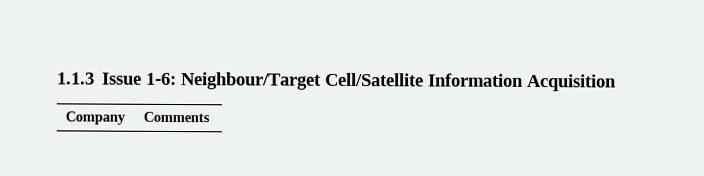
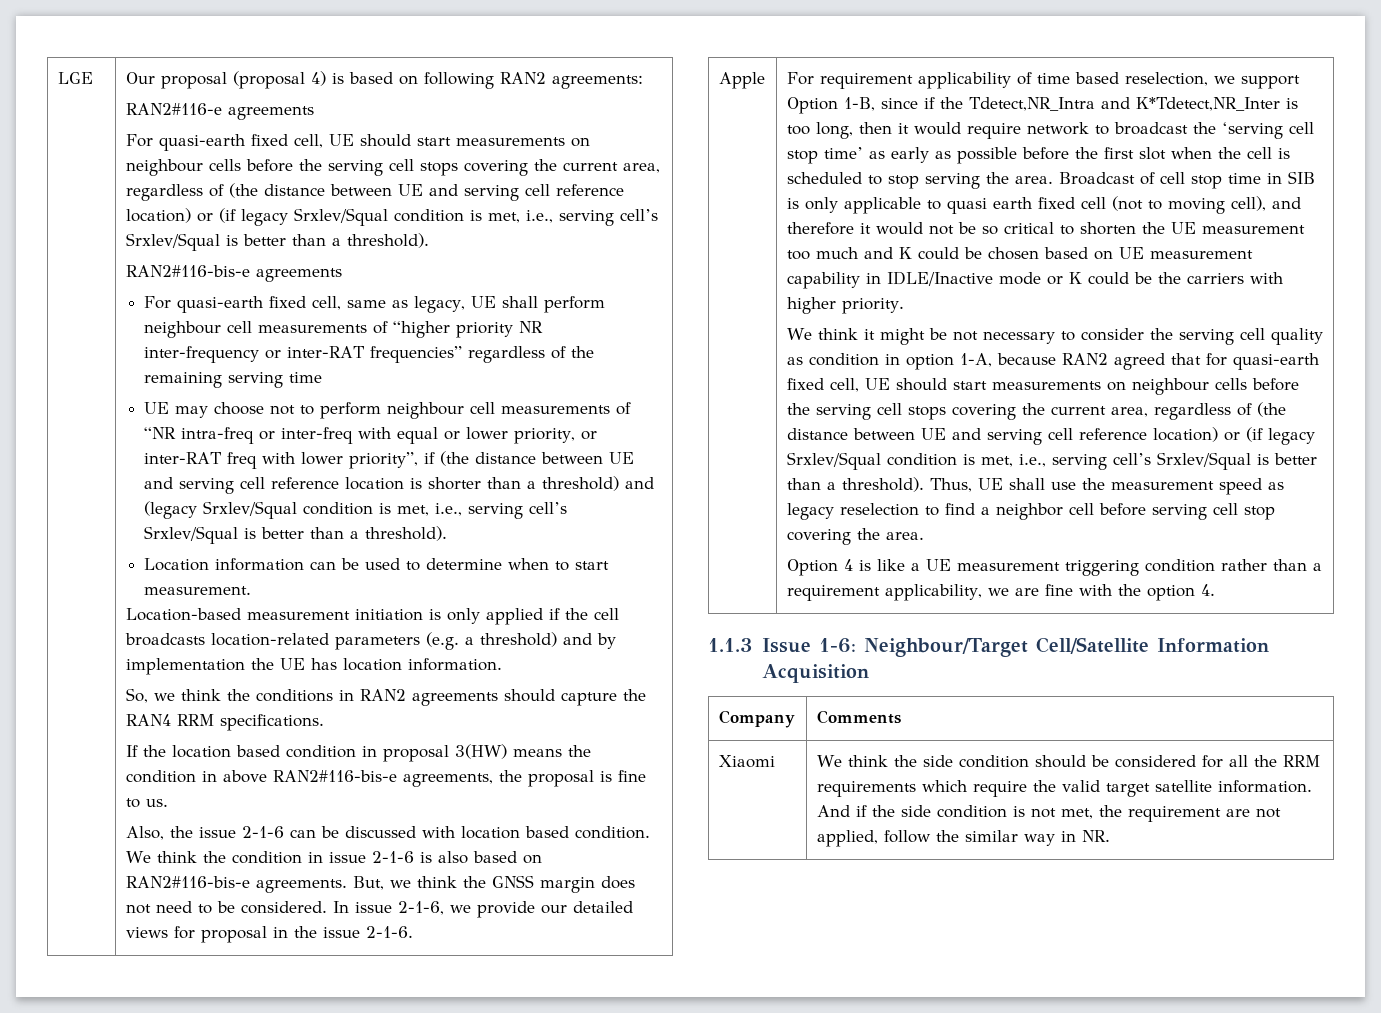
+ LGE | Our proposal (proposal 4) is based on following RAN2 agreements:
+ RAN2#116-e agreements
+ For quasi-earth fixed cell, UE should start measurements on neighbour cells before the serving cell stops covering the current area, regardless of (the distance between UE and serving cell reference location) or (if legacy Srxlev/Squal condition is met, i.e., serving cell’s Srxlev/Squal is better than a threshold).
+ RAN2#116-bis-e agreements
+ For quasi-earth fixed cell, same as legacy, UE shall perform neighbour cell measurements of “higher priority NR inter-frequency or inter-RAT frequencies” regardless of the remaining serving time
+ UE may choose not to perform neighbour cell measurements of “NR intra-freq or inter-freq with equal or lower priority, or inter-RAT freq with lower priority”, if (the distance between UE and serving cell reference location is shorter than a threshold) and (legacy Srxlev/Squal condition is met, i.e., serving cell’s Srxlev/Squal is better than a threshold).
+ Location information can be used to determine when to start measurement.
+ Location-based measurement initiation is only applied if the cell broadcasts location-related parameters (e.g. a threshold) and by implementation the UE has location information.
+ So, we think the conditions in RAN2 agreements should capture the RAN4 RRM specifications.
+ If the location based condition in proposal 3(HW) means the condition in above RAN2#116-bis-e agreements, the proposal is fine to us.
+ Also, the issue 2-1-6 can be discussed with location based condition. We think the condition in issue 2-1-6 is also based on RAN2#116-bis-e agreements. But, we think the GNSS margin does not need to be considered. In issue 2-1-6, we provide our detailed views for proposal in the issue 2-1-6.
+ Apple | For requirement applicability of time based reselection, we support Option 1-B, since if the Tdetect,NR_Intra and K*Tdetect,NR_Inter is too long, then it would require network to broadcast the ‘serving cell stop time’ as early as possible before the first slot when the cell is scheduled to stop serving the area. Broadcast of cell stop time in SIB is only applicable to quasi earth fixed cell (not to moving cell), and therefore it would not be so critical to shorten the UE measurement too much and K could be chosen based on UE measurement capability in IDLE/Inactive mode or K could be the carriers with higher priority.
+ We think it might be not necessary to consider the serving cell quality as condition in option 1-A, because RAN2 agreed that for quasi-earth fixed cell, UE should start measurements on neighbour cells before the serving cell stops covering the current area, regardless of (the distance between UE and serving cell reference location) or (if legacy Srxlev/Squal condition is met, i.e., serving cell’s Srxlev/Squal is better than a threshold). Thus, UE shall use the measurement speed as legacy reselection to find a neighbor cell before serving cell stop covering the area.
+ Option 4 is like a UE measurement triggering condition rather than a requirement applicability, we are fine with the option 4.
+ Xiaomi | We think the side condition should be considered for all the RRM requirements which require the valid target satellite information. And if the side condition is not met, the requirement are not applied, follow the similar way in NR.

